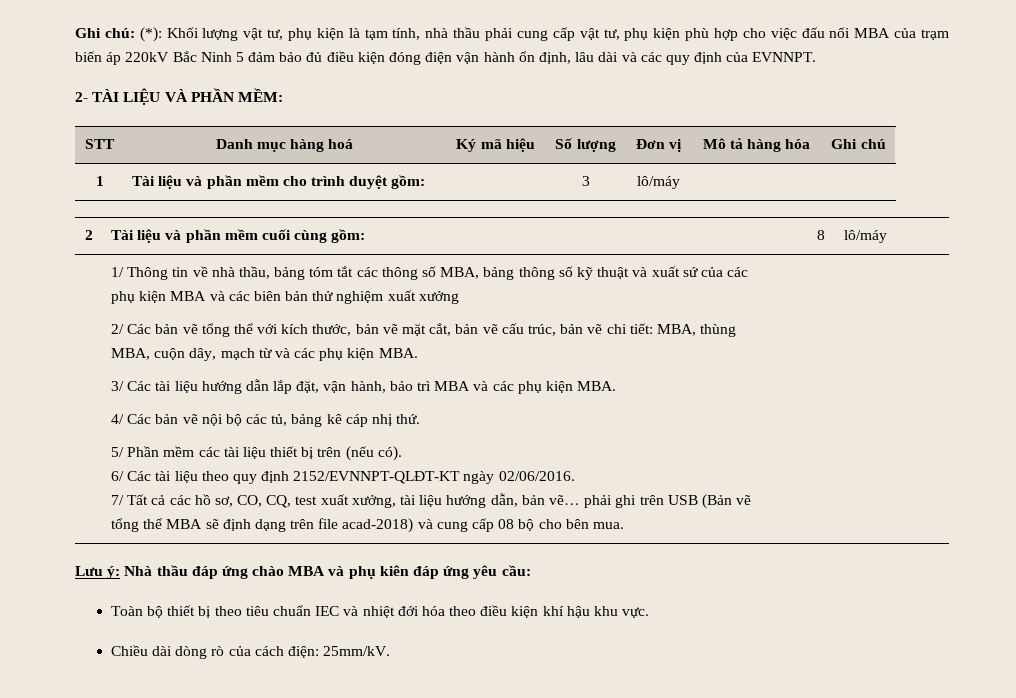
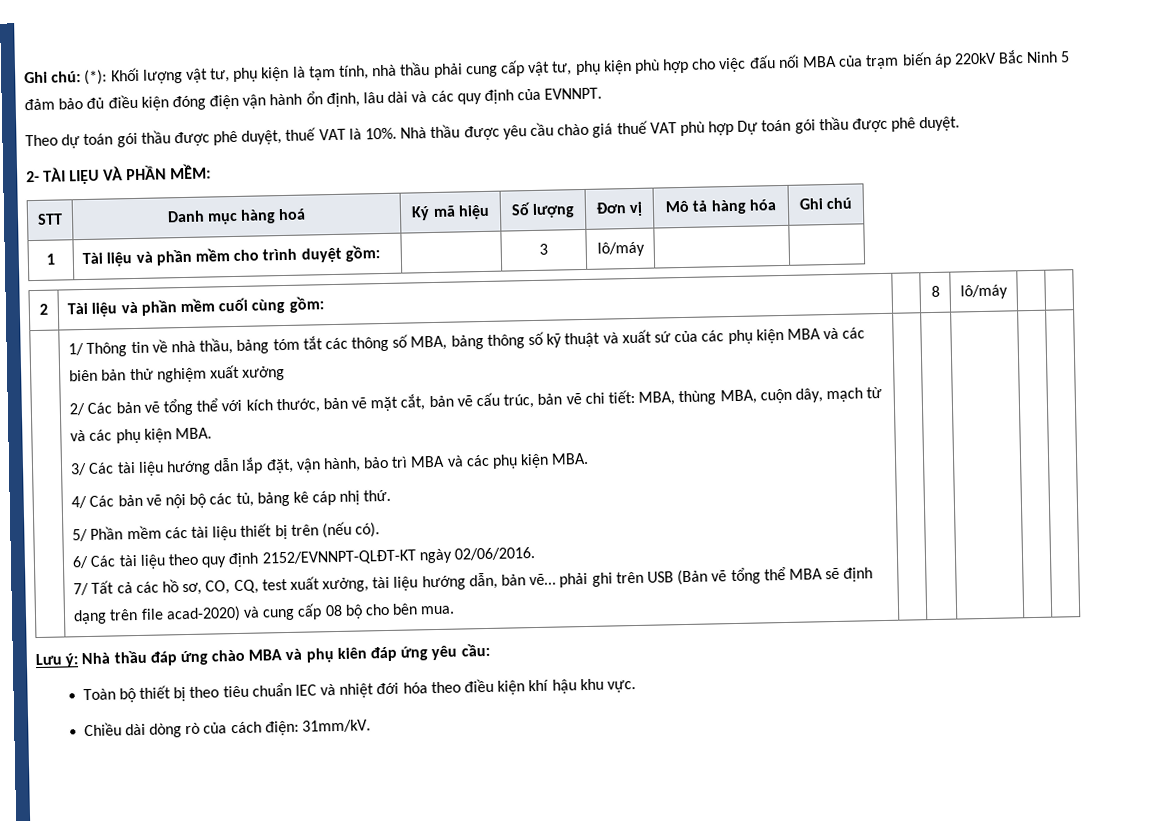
+ Theo dự toán gói thầu được phê duyệt, thuế VAT là 10%. Nhà thầu được yêu cầu chào giá thuế VAT phù hợp Dự toán gói thầu được phê duyệt.
- 7/ Tất cả các hồ sơ, CO, CQ, test xuất xưởng, tài liệu hướng dẫn, bản vẽ… phải ghi trên USB (Bản vẽ tổng thể MBA sẽ định dạng trên file acad-2018) và cung cấp 08 bộ cho bên mua.
+ 7/ Tất cả các hồ sơ, CO, CQ, test xuất xưởng, tài liệu hướng dẫn, bản vẽ… phải ghi trên USB (Bản vẽ tổng thể MBA sẽ định dạng trên file acad-2020) và cung cấp 08 bộ cho bên mua.
- Chiều dài dòng rò của cách điện: 25mm/kV.
+ Chiều dài dòng rò của cách điện: 31mm/kV.

